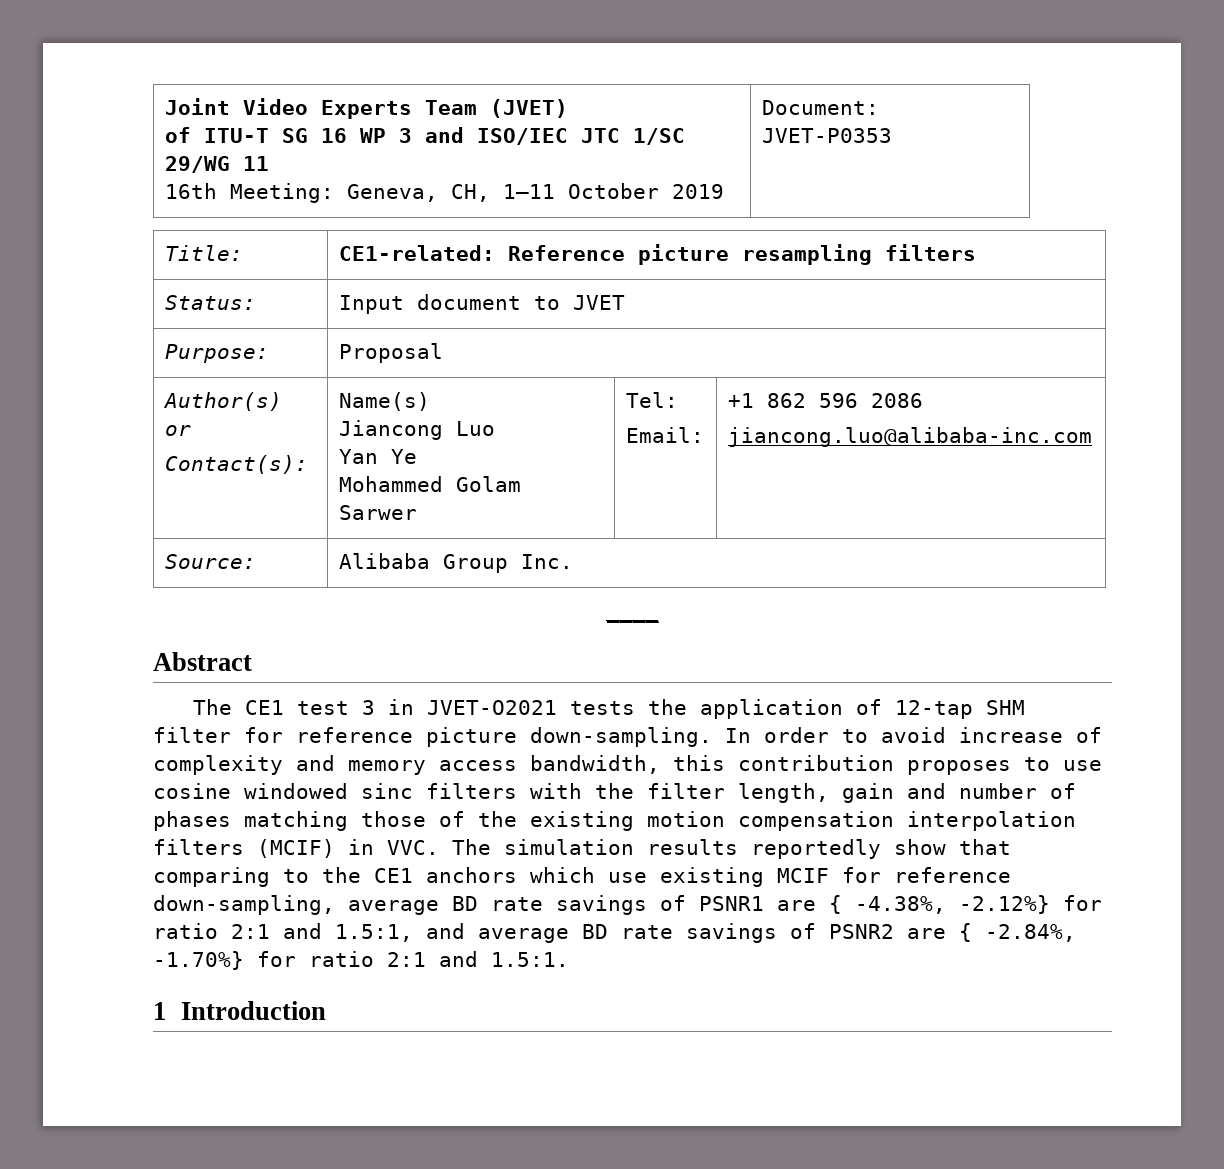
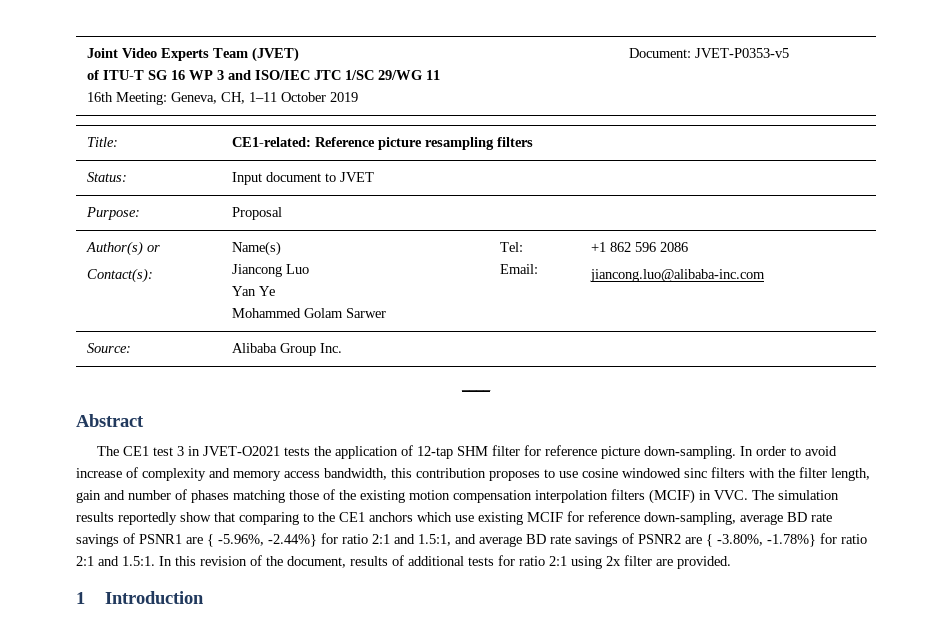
  Joint Video Experts Team (JVET)
  of ITU-T SG 16 WP 3 and ISO/IEC JTC 1/SC 29/WG 11
- 16th Meeting: Geneva, CH, 1–11 October 2019 | Document: JVET-P0353
+ 16th Meeting: Geneva, CH, 1–11 October 2019 | Document: JVET-P0353-v5
- In order to avoid increase of complexity and memory access bandwidth, this contribution proposes to use cosine windowed sinc filters with the filter length, gain and number of phases matching those of the existing motion compensation interpolation filters (MCIF) in VVC. The simulation results reportedly show that comparing to the CE1 anchors which use existing MCIF for reference down-sampling, average BD rate savings of PSNR1 are { -4.38%, -2.12%} for ratio 2:1 and 1.5:1, and average BD rate savings of PSNR2 are { -2.84%, -1.70%} for ratio 2:1 and 1.5:1.
+ In order to avoid increase of complexity and memory access bandwidth, this contribution proposes to use cosine windowed sinc filters with the filter length, gain and number of phases matching those of the existing motion compensation interpolation filters (MCIF) in VVC. The simulation results reportedly show that comparing to the CE1 anchors which use existing MCIF for reference down-sampling, average BD rate savings of PSNR1 are { -5.96%, -2.44%} for ratio 2:1 and 1.5:1, and average BD rate savings of PSNR2 are { -3.80%, -1.78%} for ratio 2:1 and 1.5:1. In this revision of the document, results of additional tests for ratio 2:1 using 2x filter are provided.

